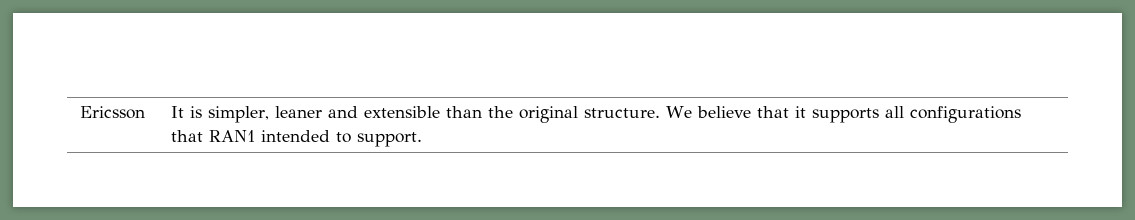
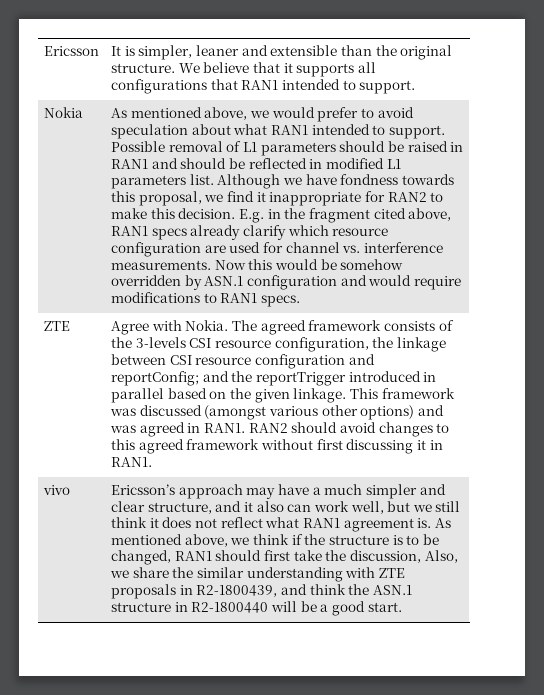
+ Nokia | As mentioned above, we would prefer to avoid speculation about what RAN1 intended to support. Possible removal of L1 parameters should be raised in RAN1 and should be reflected in modified L1 parameters list. Although we have fondness towards this proposal, we find it inappropriate for RAN2 to make this decision. E.g. in the fragment cited above, RAN1 specs already clarify which resource configuration are used for channel vs. interference measurements. Now this would be somehow overridden by ASN.1 configuration and would require modifications to RAN1 specs.
+ ZTE | Agree with Nokia. The agreed framework consists of the 3-levels CSI resource configuration, the linkage between CSI resource configuration and reportConfig; and the reportTrigger introduced in parallel based on the given linkage. This framework was discussed (amongst various other options) and was agreed in RAN1. RAN2 should avoid changes to this agreed framework without first discussing it in RAN1.
+ vivo | Ericsson’s approach may have a much simpler and clear structure, and it also can work well, but we still think it does not reflect what RAN1 agreement is. As mentioned above, we think if the structure is to be changed, RAN1 should first take the discussion, Also, we share the similar understanding with ZTE proposals in R2-1800439, and think the ASN.1 structure in R2-1800440 will be a good start.

